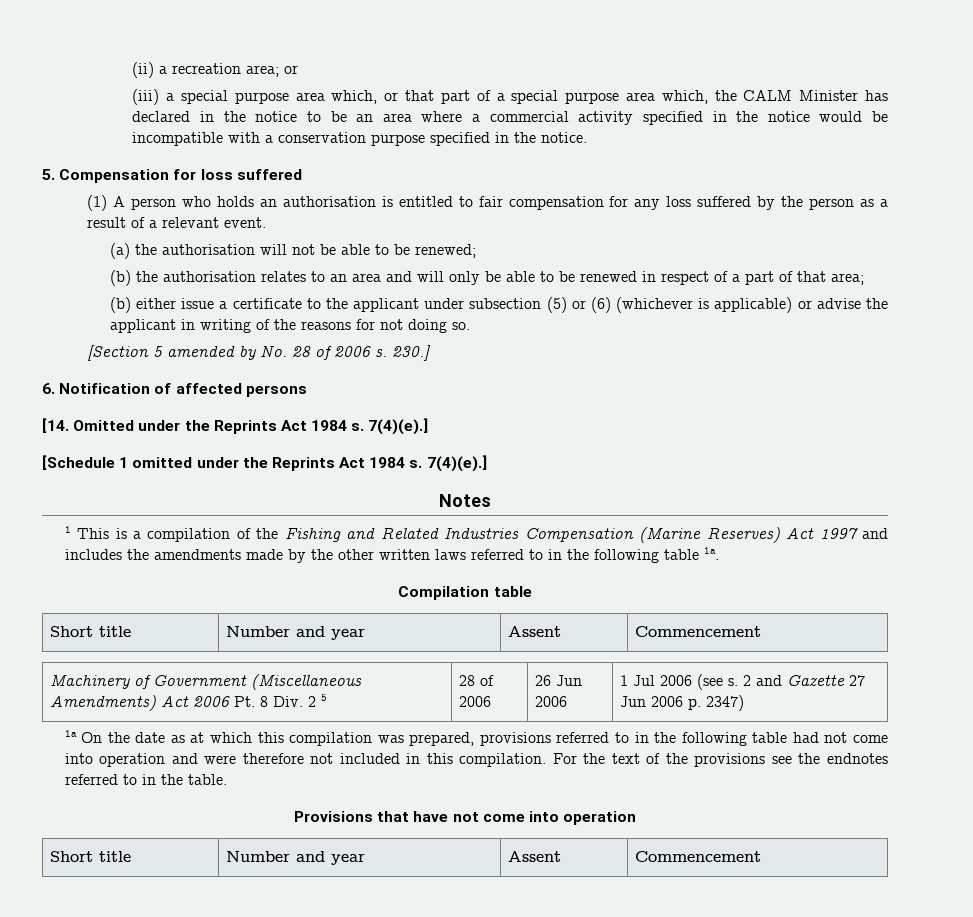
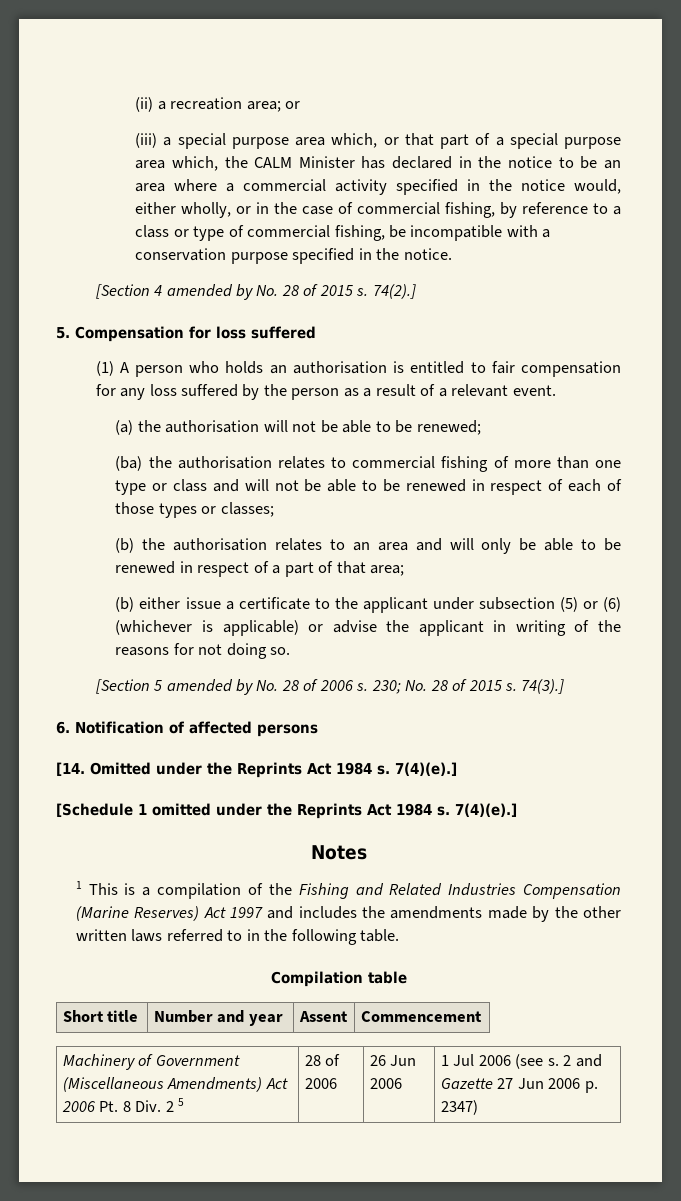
- (iii) a special purpose area which, or that part of a special purpose area which, the CALM Minister has declared in the notice to be an area where a commercial activity specified in the notice would be incompatible with a conservation purpose specified in the notice.
+ (iii) a special purpose area which, or that part of a special purpose area which, the CALM Minister has declared in the notice to be an area where a commercial activity specified in the notice would, either wholly, or in the case of commercial fishing, by reference to a class or type of commercial fishing, be incompatible with a conservation purpose specified in the notice.
+ [Section 4 amended by No. 28 of 2015 s. 74(2).]
+ (ba) the authorisation relates to commercial fishing of more than one type or class and will not be able to be renewed in respect of each of those types or classes;
- 230.]
+ 230; No. 28 of 2015 s. 74(3).]
- 1 This is a compilation of the Fishing and Related Industries Compensation (Marine Reserves) Act 1997 and includes the amendments made by the other written laws referred to in the following table 1a.
+ 1 This is a compilation of the Fishing and Related Industries Compensation (Marine Reserves) Act 1997 and includes the amendments made by the other written laws referred to in the following table.
- 1a On the date as at which this compilation was prepared, provisions referred to in the following table had not come into operation and were therefore not included in this compilation. For the text of the provisions see the endnotes referred to in the table.
- Provisions that have not come into operation
- Short title | Number and year | Assent | Commencement

